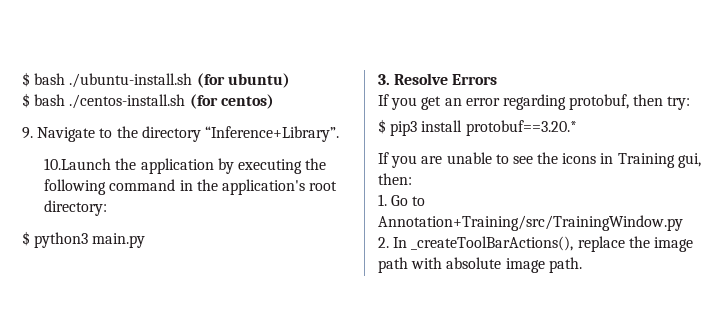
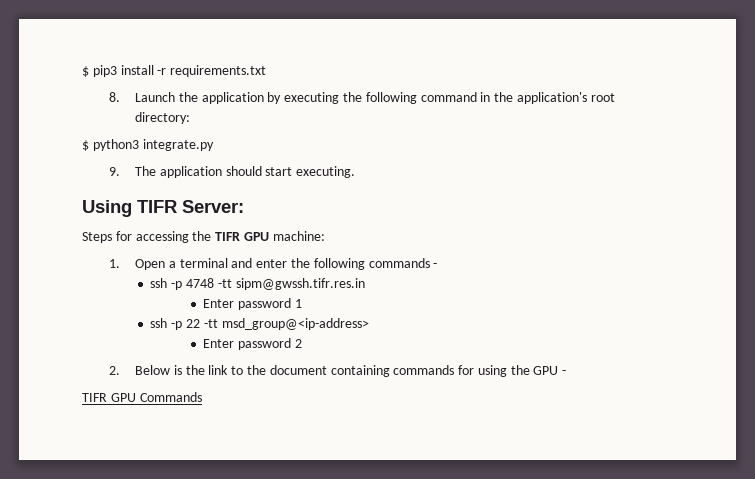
- $ bash ./ubuntu-install.sh (for ubuntu)
- $ bash ./centos-install.sh (for centos)
- 9. Navigate to the directory “Inference+Library”.
- 10.Launch the application by executing the following command in the application's root directory:
+ $ pip3 install -r requirements.txt
+ 8. Launch the application by executing the following command in the application's root directory:
- $ python3 main.py
- 3. Resolve Errors
- If you get an error regarding protobuf, then try:
- $ pip3 install protobuf==3.20.*
- If you are unable to see the icons in Training gui, then:
- 1. Go to Annotation+Training/src/TrainingWindow.py
- 2. In _createToolBarActions(), replace the image path with absolute image path.
+ $ python3 integrate.py
+ 9. The application should start executing.
+ Using TIFR Server:
+ Steps for accessing the TIFR GPU machine:
+ 1. Open a terminal and enter the following commands -
+ ssh -p 4748 -tt sipm@gwssh.tifr.res.in
+ Enter password 1
+ ssh -p 22 -tt msd_group@<ip-address>
+ Enter password 2
+ 2. Below is the link to the document containing commands for using the GPU -
+ TIFR GPU Commands

